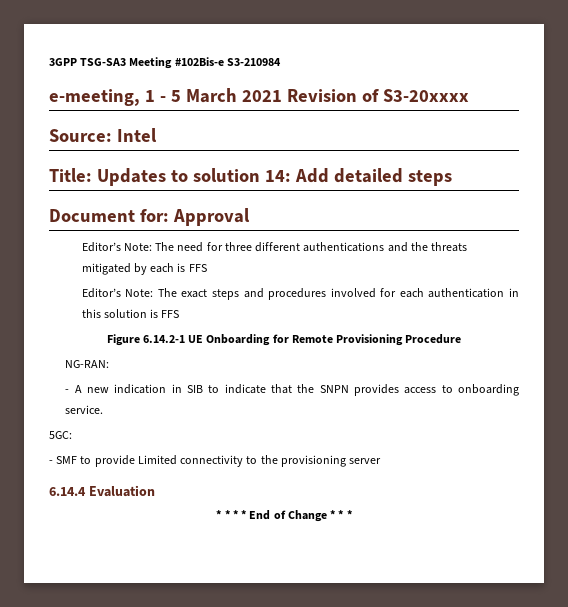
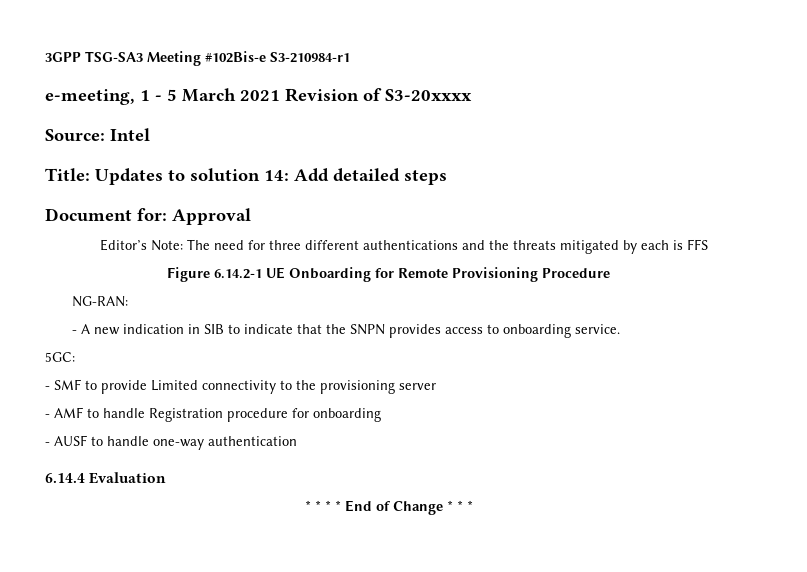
- 3GPP TSG-SA3 Meeting #102Bis-e S3-210984
+ 3GPP TSG-SA3 Meeting #102Bis-e S3-210984-r1
- Editor’s Note: The exact steps and procedures involved for each authentication in this solution is FFS
+ - AMF to handle Registration procedure for onboarding
+ - AUSF to handle one-way authentication

